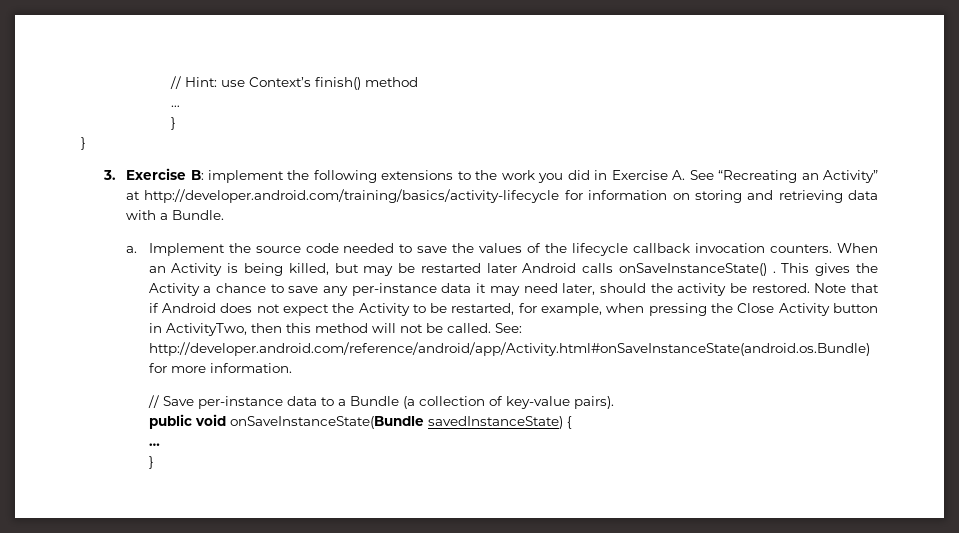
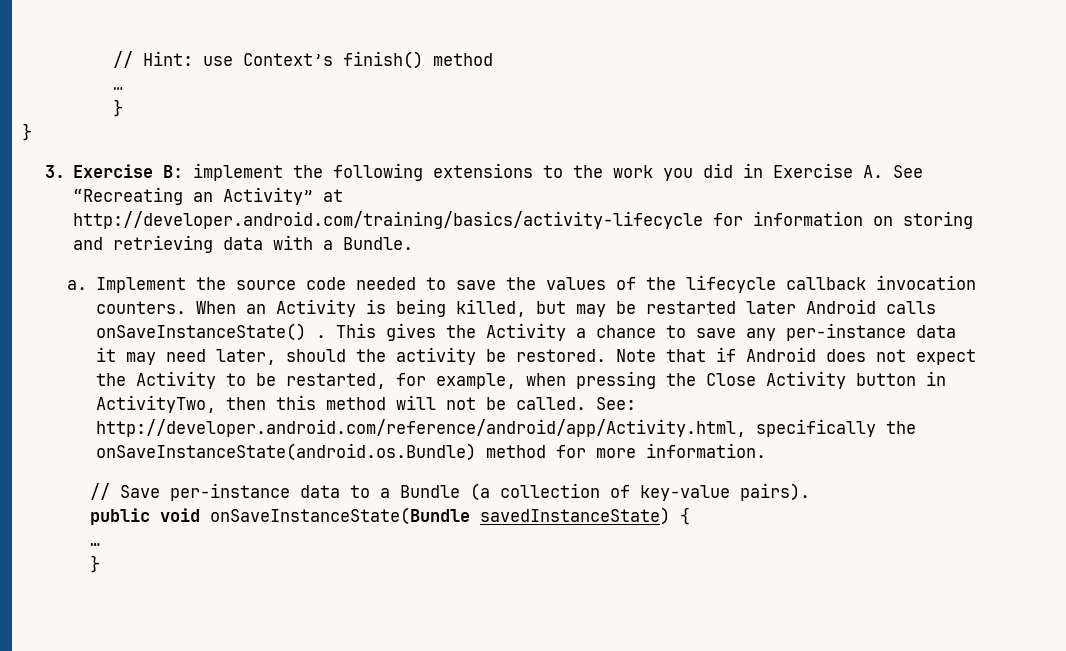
- See: http://developer.android.com/reference/android/app/Activity.html#onSaveInstanceState(android.os.Bundle) for more information.
+ See: http://developer.android.com/reference/android/app/Activity.html, specifically the onSaveInstanceState(android.os.Bundle) method for more information.

